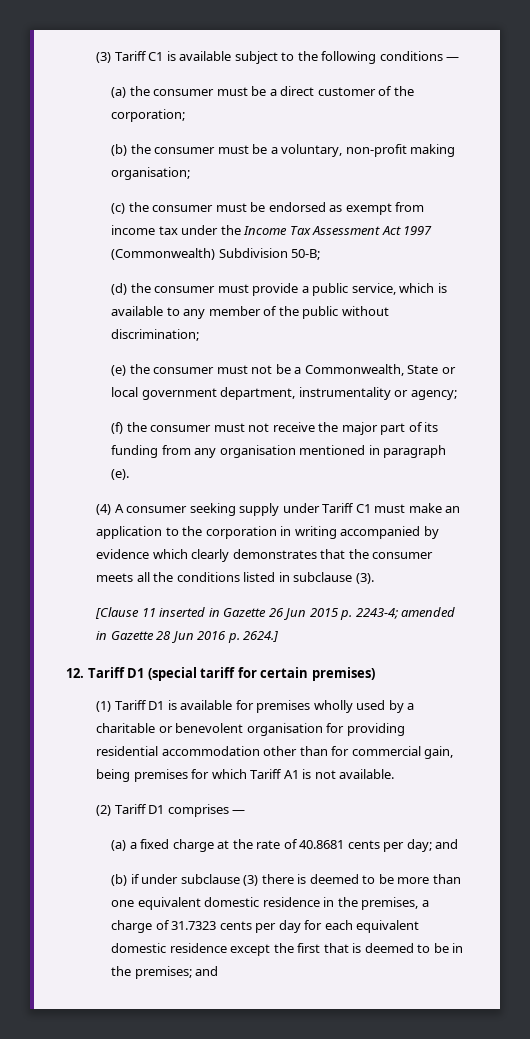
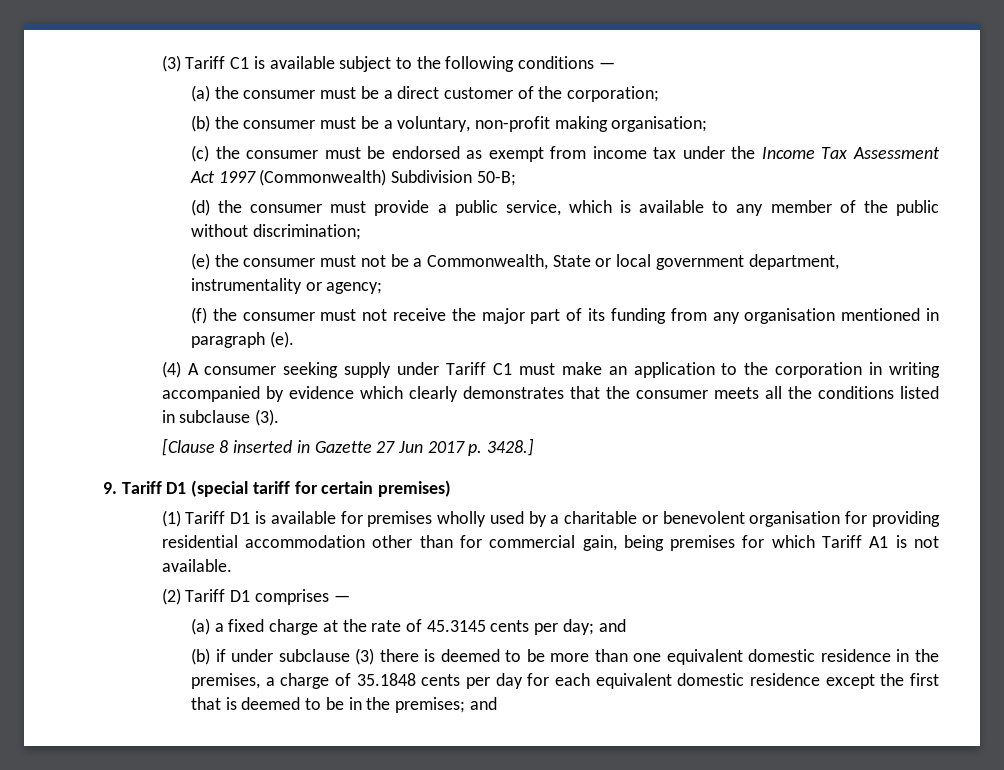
- [Clause 11 inserted in Gazette 26 Jun 2015 p. 2243-4; amended in Gazette 28 Jun 2016 p. 2624.]
- 12. Tariff D1 (special tariff for certain premises)
+ [Clause 8 inserted in Gazette 27 Jun 2017 p. 3428.]
+ 9. Tariff D1 (special tariff for certain premises)
- (a) a fixed charge at the rate of 40.8681 cents per day; and
+ (a) a fixed charge at the rate of 45.3145 cents per day; and
- (b) if under subclause (3) there is deemed to be more than one equivalent domestic residence in the premises, a charge of 31.7323 cents per day for each equivalent domestic residence except the first that is deemed to be in the premises; and
+ (b) if under subclause (3) there is deemed to be more than one equivalent domestic residence in the premises, a charge of 35.1848 cents per day for each equivalent domestic residence except the first that is deemed to be in the premises; and

